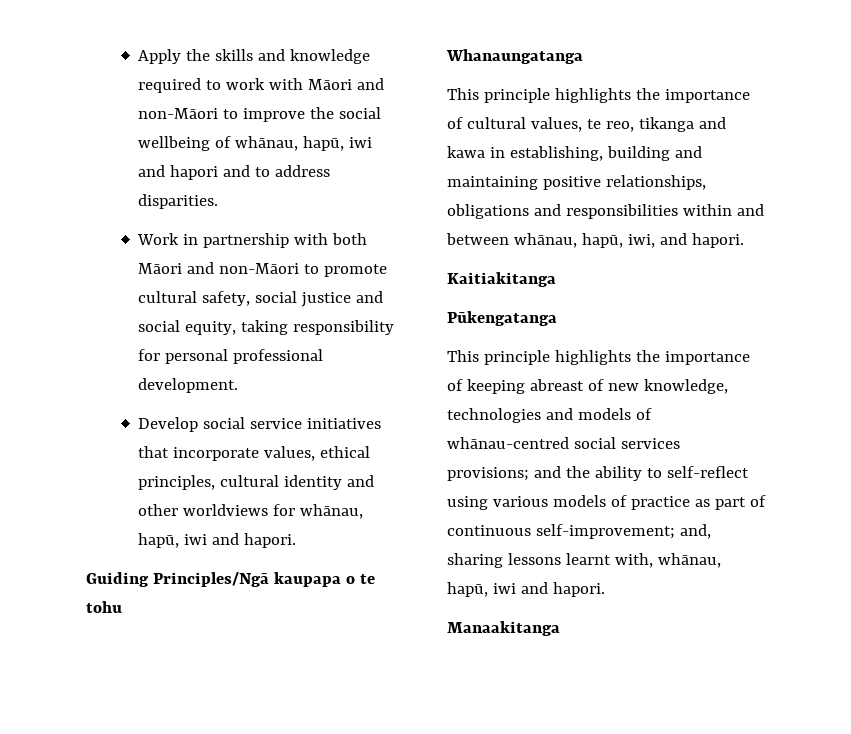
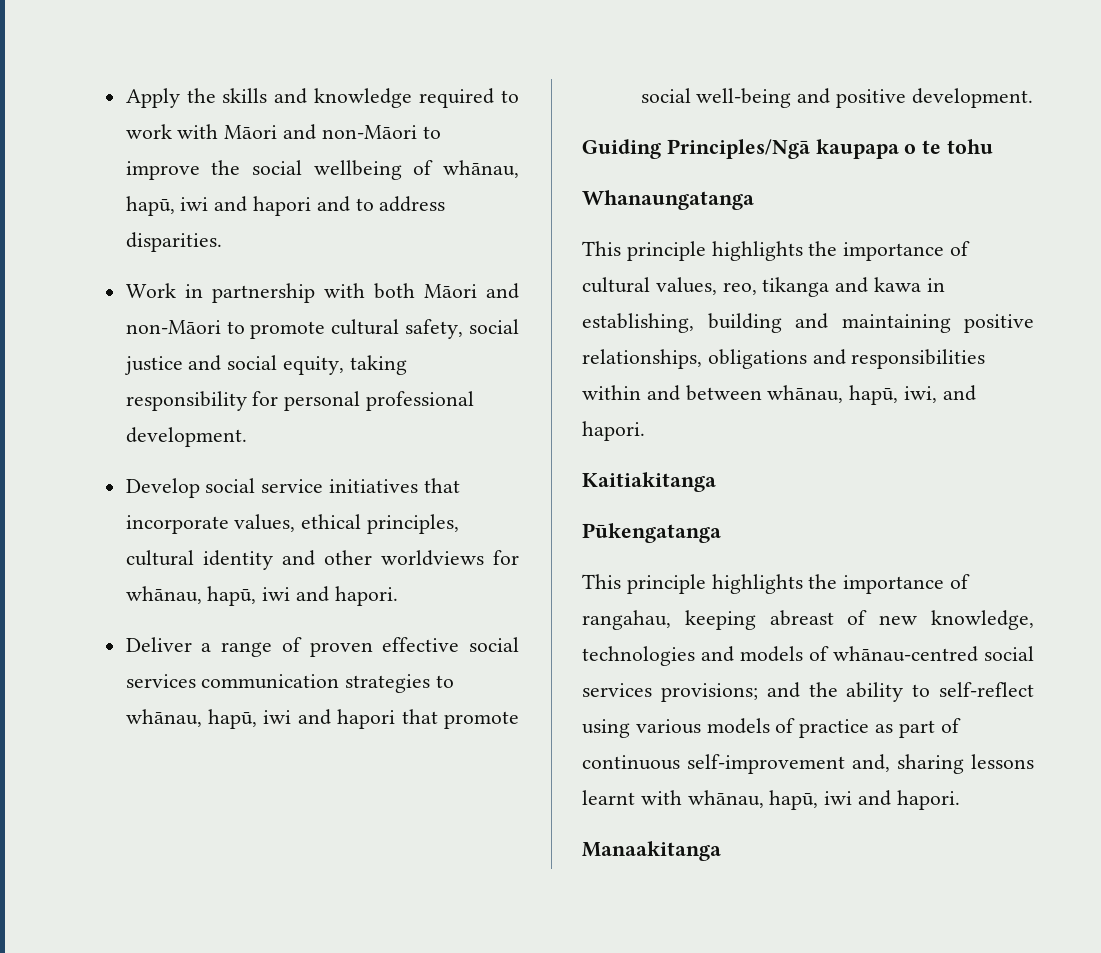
+ Deliver a range of proven effective social services communication strategies to whānau, hapū, iwi and hapori that promote social well-being and positive development.
- This principle highlights the importance of cultural values, te reo, tikanga and kawa in establishing, building and maintaining positive relationships, obligations and responsibilities within and between whānau, hapū, iwi, and hapori.
+ This principle highlights the importance of cultural values, reo, tikanga and kawa in establishing, building and maintaining positive relationships, obligations and responsibilities within and between whānau, hapū, iwi, and hapori.
- This principle highlights the importance of keeping abreast of new knowledge, technologies and models of whānau-centred social services provisions; and the ability to self-reflect using various models of practice as part of continuous self-improvement; and, sharing lessons learnt with, whānau, hapū, iwi and hapori.
+ This principle highlights the importance of rangahau, keeping abreast of new knowledge, technologies and models of whānau-centred social services provisions; and the ability to self-reflect using various models of practice as part of continuous self-improvement and, sharing lessons learnt with whānau, hapū, iwi and hapori.

